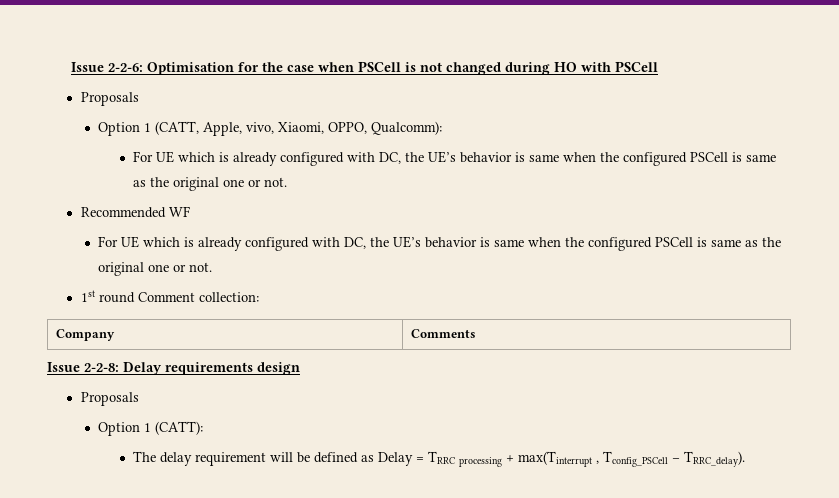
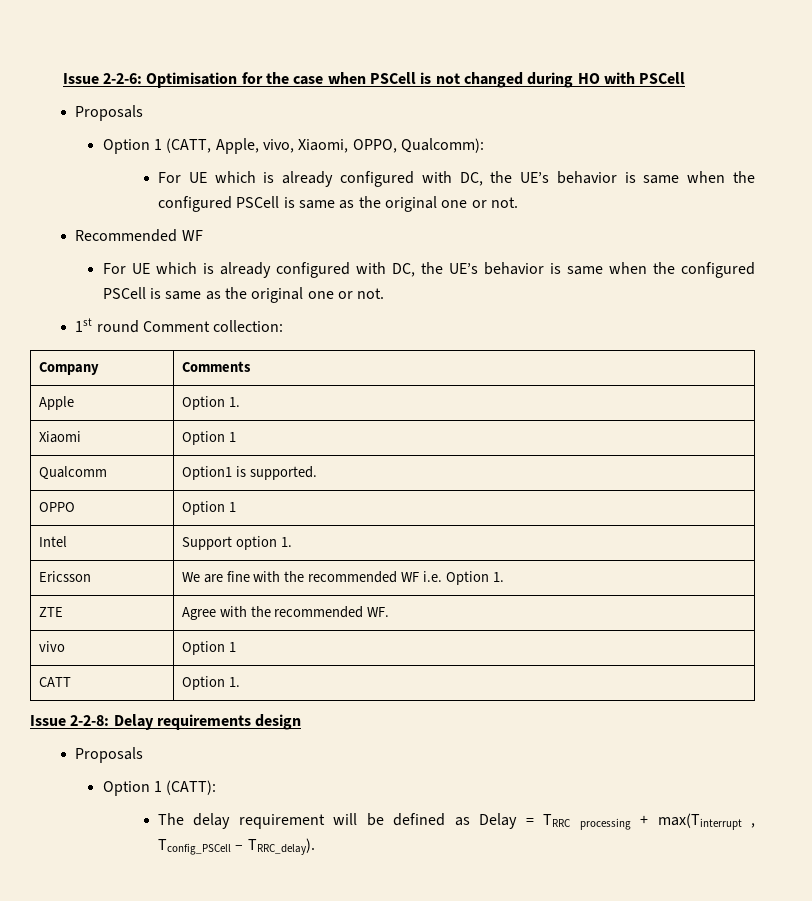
+ Apple | Option 1.
+ Xiaomi | Option 1
+ Qualcomm | Option1 is supported.
+ OPPO | Option 1
+ Intel | Support option 1.
+ Ericsson | We are fine with the recommended WF i.e. Option 1.
+ ZTE | Agree with the recommended WF.
+ vivo | Option 1
+ CATT | Option 1.

